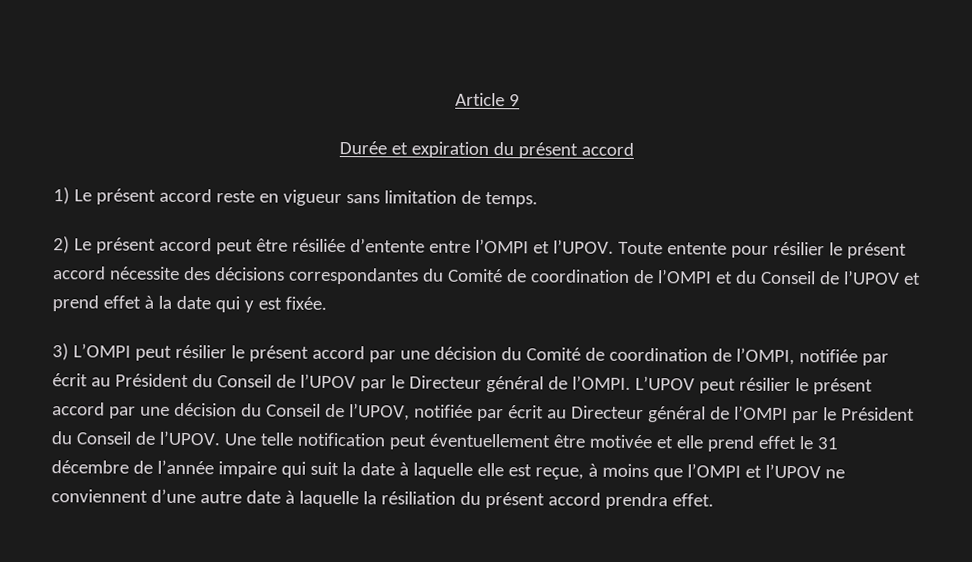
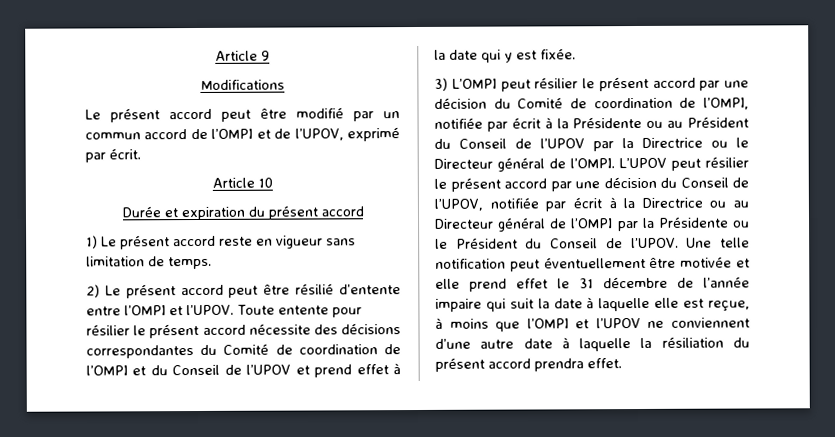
+ Modifications
+ Le présent accord peut être modifié par un commun accord de l’OMPI et de l’UPOV, exprimé par écrit.
+ Article 10
- 2) Le présent accord peut être résiliée d’entente entre l’OMPI et l’UPOV.
+ 2) Le présent accord peut être résilié d’entente entre l’OMPI et l’UPOV.
- 3) L’OMPI peut résilier le présent accord par une décision du Comité de coordination de l’OMPI, notifiée par écrit au Président du Conseil de l’UPOV par le Directeur général de l’OMPI.
+ 3) L’OMPI peut résilier le présent accord par une décision du Comité de coordination de l’OMPI, notifiée par écrit à la Présidente ou au Président du Conseil de l’UPOV par la Directrice ou le Directeur général de l’OMPI.
- L’UPOV peut résilier le présent accord par une décision du Conseil de l’UPOV, notifiée par écrit au Directeur général de l’OMPI par le Président du Conseil de l’UPOV.
+ L’UPOV peut résilier le présent accord par une décision du Conseil de l’UPOV, notifiée par écrit à la Directrice ou au Directeur général de l’OMPI par la Présidente ou le Président du Conseil de l’UPOV.

